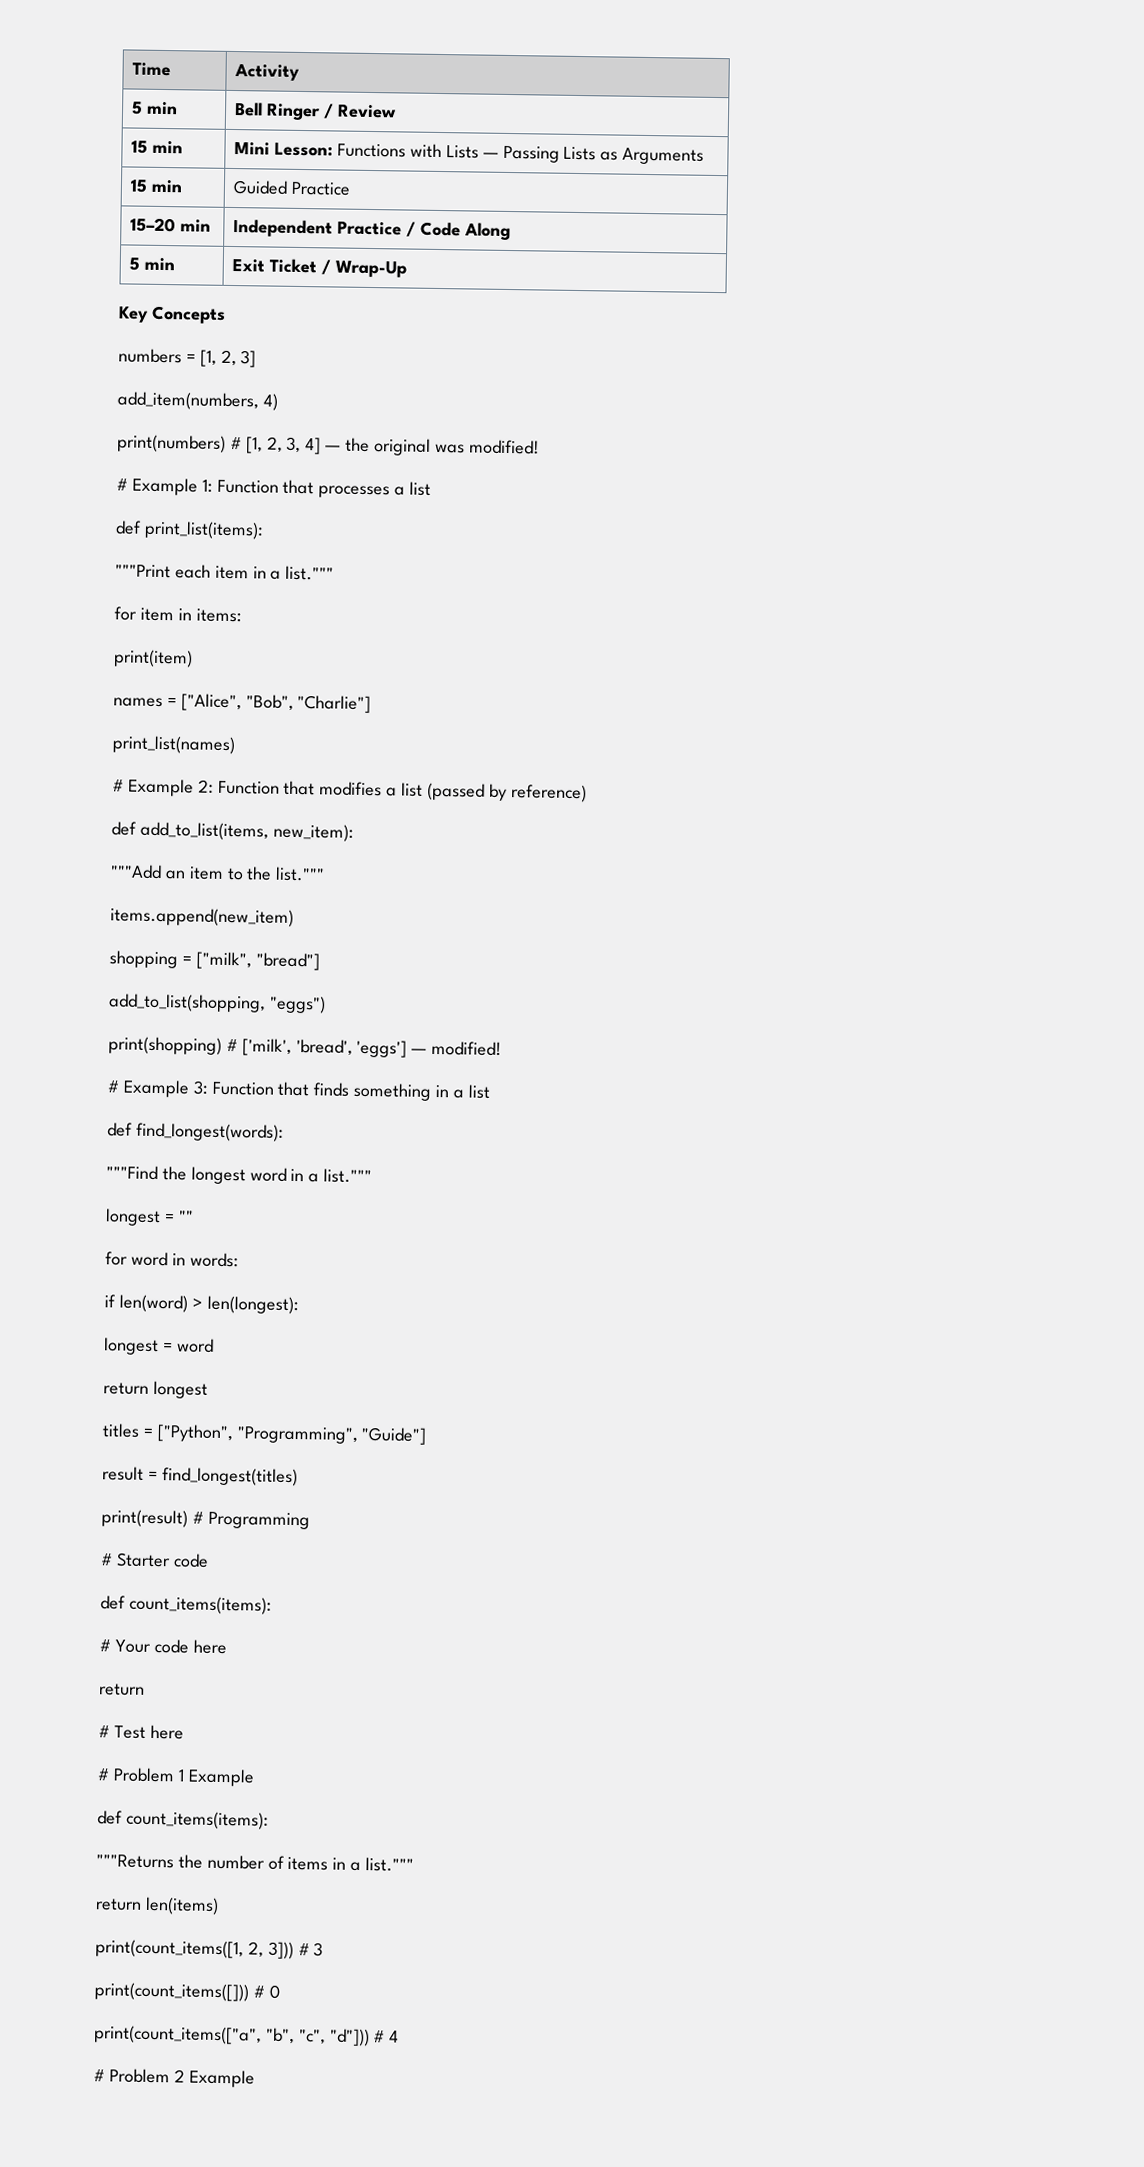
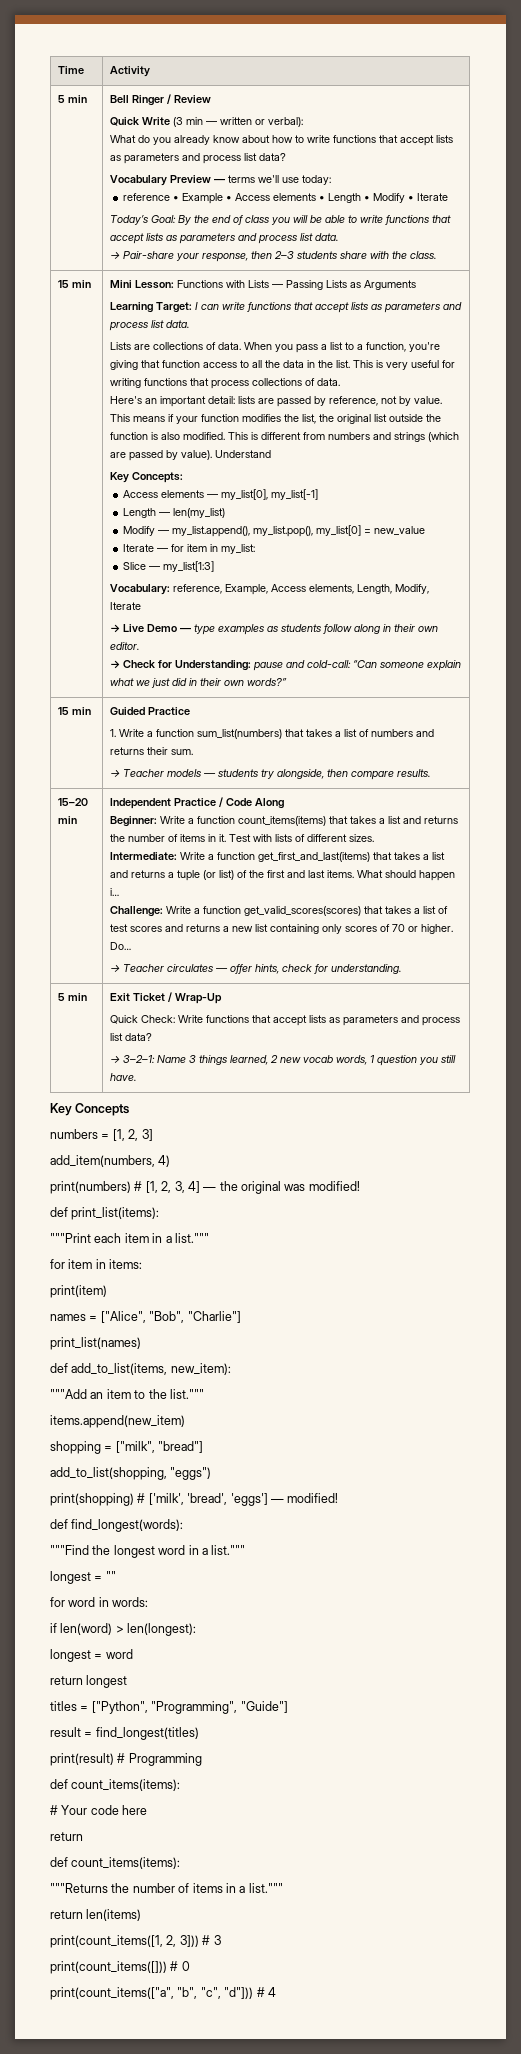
+ Quick Write (3 min — written or verbal):
+ What do you already know about how to write functions that accept lists as parameters and process list data?
+ Vocabulary Preview — terms we'll use today:
+ reference • Example • Access elements • Length • Modify • Iterate
+ Today’s Goal: By the end of class you will be able to write functions that accept lists as parameters and process list data.
+ → Pair-share your response, then 2–3 students share with the class.
+ Learning Target: I can write functions that accept lists as parameters and process list data.
+ Lists are collections of data. When you pass a list to a function, you're giving that function access to all the data in the list. This is very useful for writing functions that process collections of data.
+ Here's an important detail: lists are passed by reference, not by value. This means if your function modifies the list, the original list outside the function is also modified. This is different from numbers and strings (which are passed by value). Understand
+ Key Concepts:
+ Access elements — my_list[0], my_list[-1]
+ Length — len(my_list)
+ Modify — my_list.append(), my_list.pop(), my_list[0] = new_value
+ Iterate — for item in my_list:
+ Slice — my_list[1:3]
+ Vocabulary: reference, Example, Access elements, Length, Modify, Iterate
+ → Live Demo — type examples as students follow along in their own editor.
+ → Check for Understanding: pause and cold-call: “Can someone explain what we just did in their own words?”
  15 min | Guided Practice
+ 1. Write a function sum_list(numbers) that takes a list of numbers and returns their sum.
+ → Teacher models — students try alongside, then compare results.
+ Beginner: Write a function count_items(items) that takes a list and returns the number of items in it. Test with lists of different sizes.
+ Intermediate: Write a function get_first_and_last(items) that takes a list and returns a tuple (or list) of the first and last items. What should happen i…
+ Challenge: Write a function get_valid_scores(scores) that takes a list of test scores and returns a new list containing only scores of 70 or higher. Do…
+ → Teacher circulates — offer hints, check for understanding.
  5 min | Exit Ticket / Wrap-Up
+ Quick Check: Write functions that accept lists as parameters and process list data?
+ → 3–2–1: Name 3 things learned, 2 new vocab words, 1 question you still have.
- # Example 1: Function that processes a list
- # Example 2: Function that modifies a list (passed by reference)
- # Example 3: Function that finds something in a list
- # Starter code
- # Test here
- # Problem 1 Example
- # Problem 2 Example

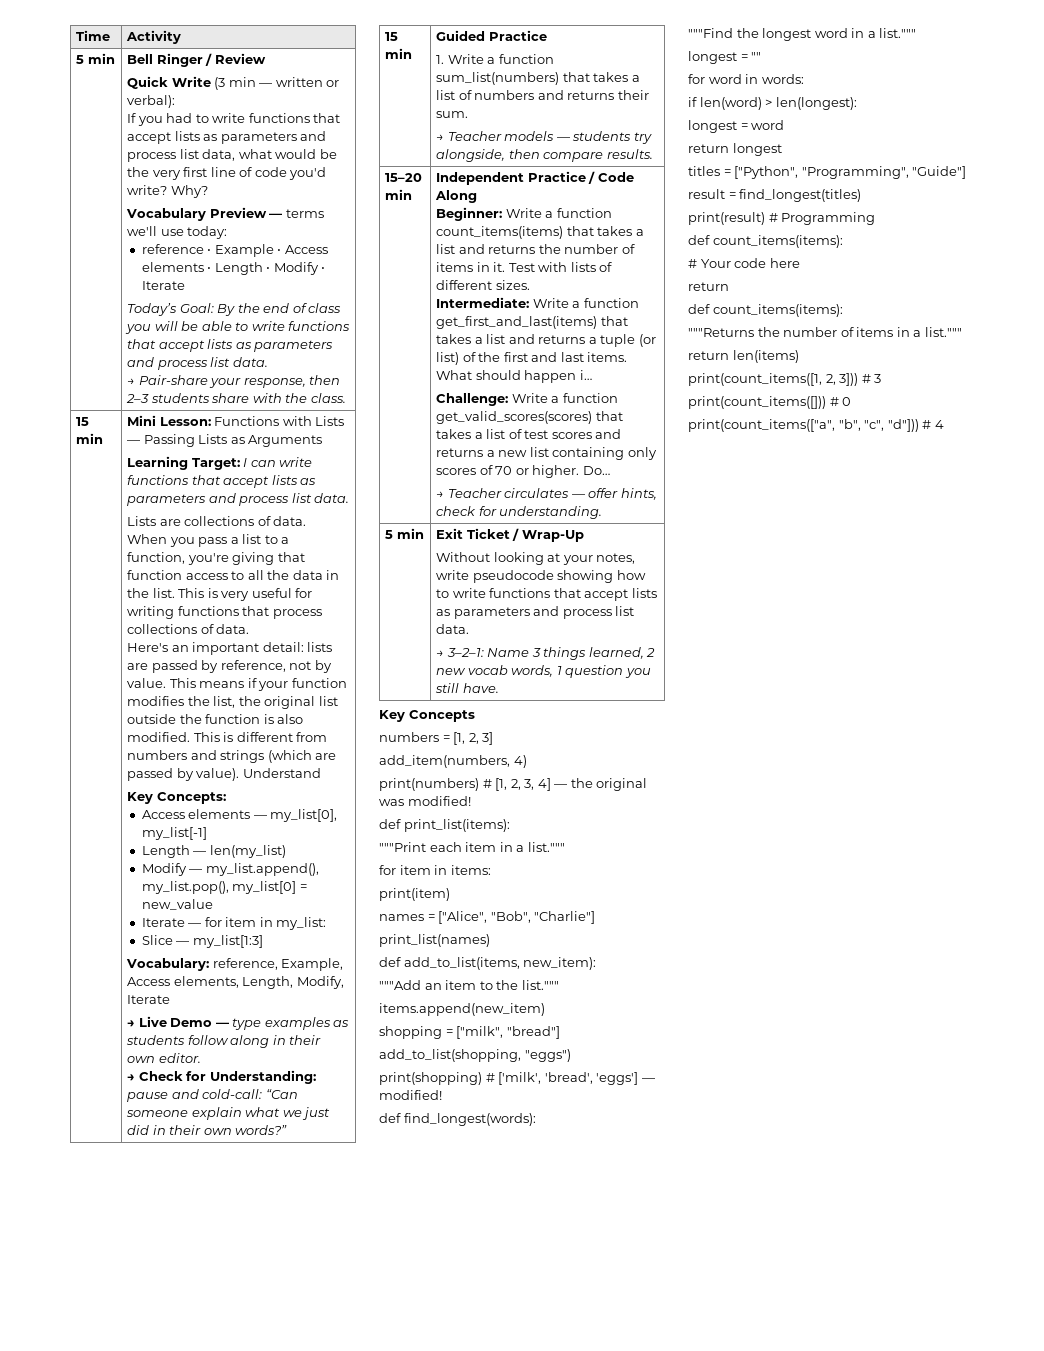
- What do you already know about how to write functions that accept lists as parameters and process list data?
+ If you had to write functions that accept lists as parameters and process list data, what would be the very first line of code you'd write? Why?
- Quick Check: Write functions that accept lists as parameters and process list data?
+ Without looking at your notes, write pseudocode showing how to write functions that accept lists as parameters and process list data.

